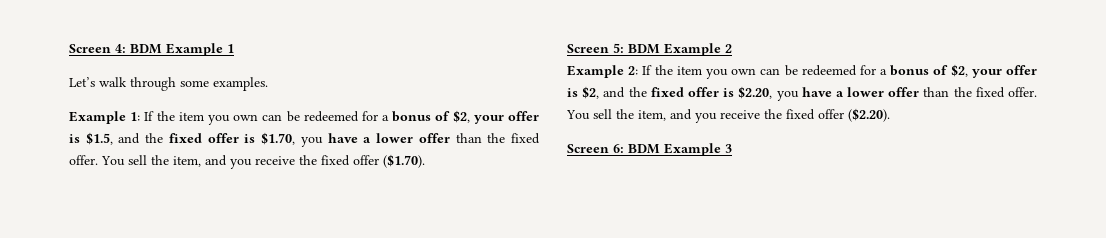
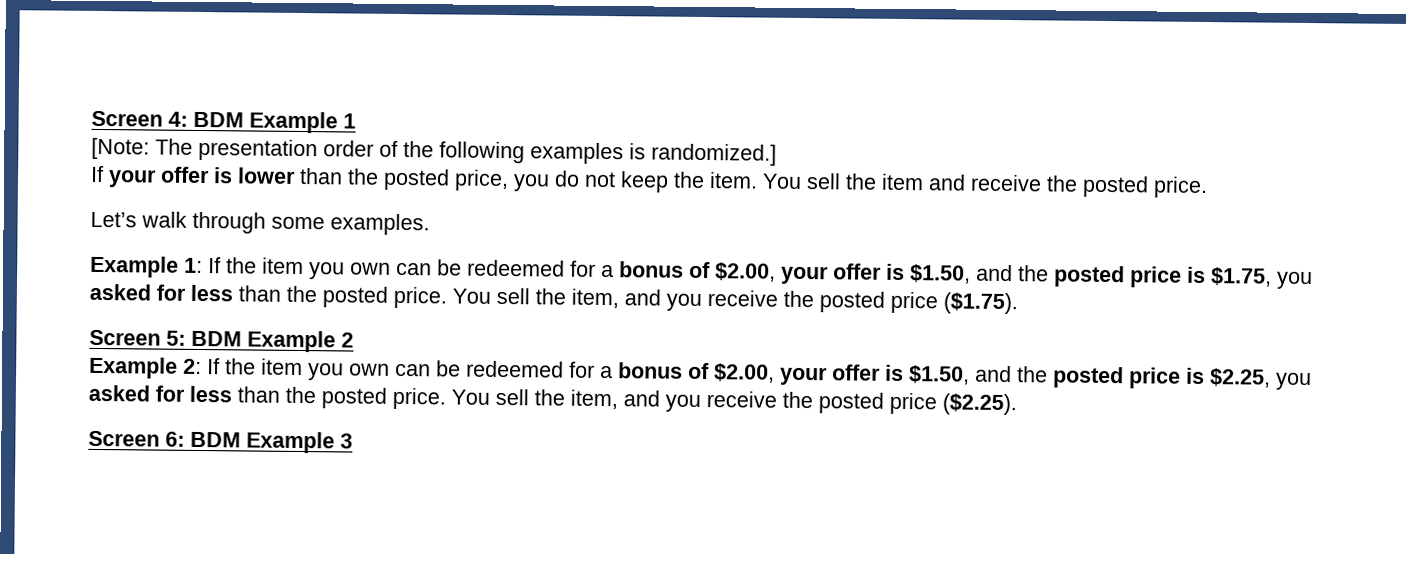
+ [Note: The presentation order of the following examples is randomized.]
+ If your offer is lower than the posted price, you do not keep the item. You sell the item and receive the posted price.
- Example 1: If the item you own can be redeemed for a bonus of $2, your offer is $1.5, and the fixed offer is $1.70, you have a lower offer than the fixed offer. You sell the item, and you receive the fixed offer ($1.70).
+ Example 1: If the item you own can be redeemed for a bonus of $2.00, your offer is $1.50, and the posted price is $1.75, you asked for less than the posted price. You sell the item, and you receive the posted price ($1.75).
- Example 2: If the item you own can be redeemed for a bonus of $2, your offer is $2, and the fixed offer is $2.20, you have a lower offer than the fixed offer. You sell the item, and you receive the fixed offer ($2.20).
+ Example 2: If the item you own can be redeemed for a bonus of $2.00, your offer is $1.50, and the posted price is $2.25, you asked for less than the posted price. You sell the item, and you receive the posted price ($2.25).

